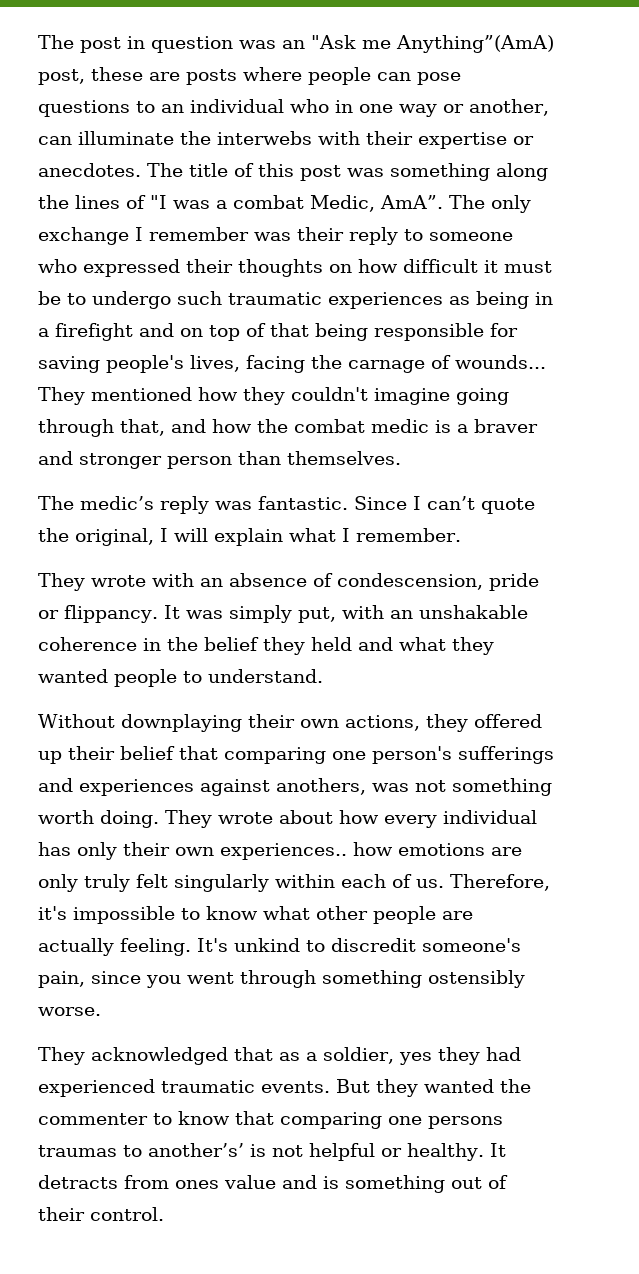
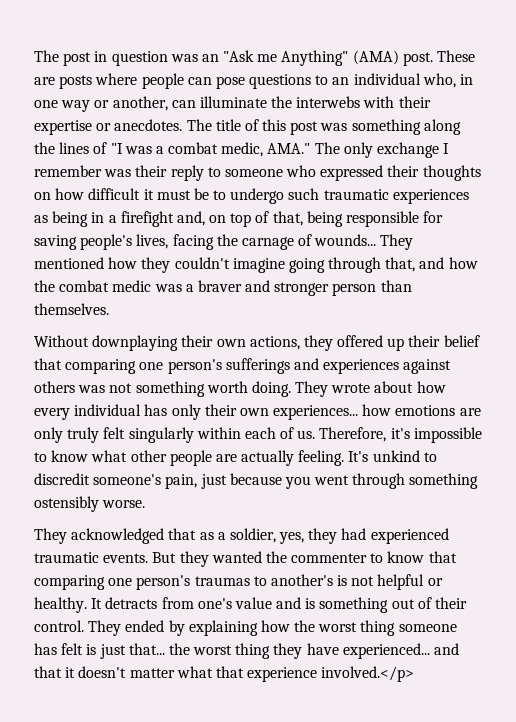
- The post in question was an "Ask me Anything”(AmA) post, these are posts where people can pose questions to an individual who in one way or another, can illuminate the interwebs with their expertise or anecdotes.
+ The post in question was an "Ask me Anything" (AMA) post. These are posts where people can pose questions to an individual who, in one way or another, can illuminate the interwebs with their expertise or anecdotes.
- The title of this post was something along the lines of "I was a combat Medic, AmA”. The only exchange I remember was their reply to someone who expressed their thoughts on how difficult it must be to undergo such traumatic experiences as being in a firefight and on top of that being responsible for saving people's lives, facing the carnage of wounds...
+ The title of this post was something along the lines of "I was a combat medic, AMA." The only exchange I remember was their reply to someone who expressed their thoughts on how difficult it must be to undergo such traumatic experiences as being in a firefight and, on top of that, being responsible for saving people's lives, facing the carnage of wounds...
- They mentioned how they couldn't imagine going through that, and how the combat medic is a braver and stronger person than themselves.
+ They mentioned how they couldn't imagine going through that, and how the combat medic was a braver and stronger person than themselves.
- The medic’s reply was fantastic. Since I can’t quote the original, I will explain what I remember.
- They wrote with an absence of condescension, pride or flippancy. It was simply put, with an unshakable coherence in the belief they held and what they wanted people to understand.
- Without downplaying their own actions, they offered up their belief that comparing one person's sufferings and experiences against anothers, was not something worth doing.
+ Without downplaying their own actions, they offered up their belief that comparing one person's sufferings and experiences against others was not something worth doing.
- They wrote about how every individual has only their own experiences.. how emotions are only truly felt singularly within each of us.
+ They wrote about how every individual has only their own experiences... how emotions are only truly felt singularly within each of us.
- It's unkind to discredit someone's pain, since you went through something ostensibly worse.
+ It's unkind to discredit someone's pain, just because you went through something ostensibly worse.
- They acknowledged that as a soldier, yes they had experienced traumatic events.
+ They acknowledged that as a soldier, yes, they had experienced traumatic events.
- But they wanted the commenter to know that comparing one persons traumas to another’s’ is not helpful or healthy.
+ But they wanted the commenter to know that comparing one person's traumas to another's is not helpful or healthy.
- It detracts from ones value and is something out of their control.
+ It detracts from one's value and is something out of their control.
+ They ended by explaining how the worst thing someone has felt is just that... the worst thing they have experienced... and that it doesn't matter what that experience involved.</p>

